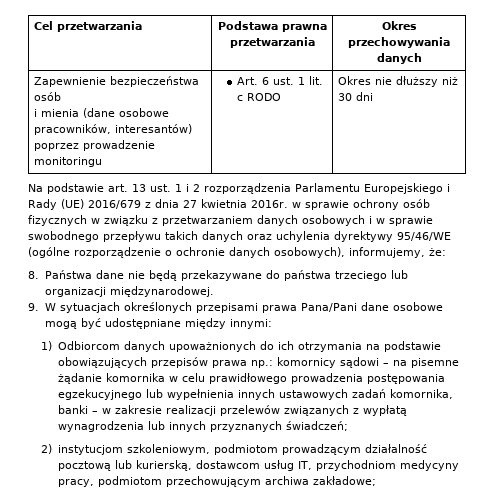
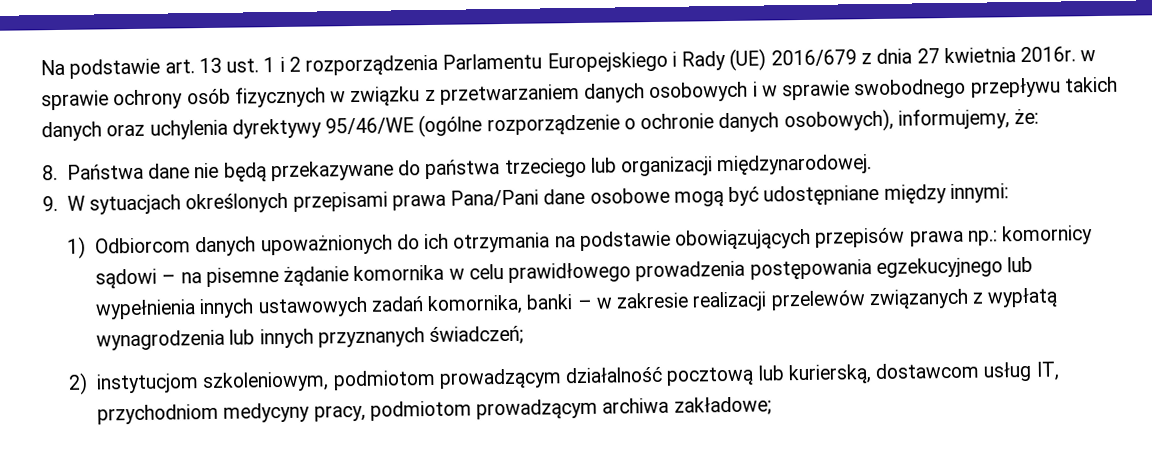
- Cel przetwarzania | Podstawa prawna przetwarzania | Okres przechowywania danych
- Zapewnienie bezpieczeństwa osób
- i mienia (dane osobowe pracowników, interesantów) poprzez prowadzenie monitoringu | Art. 6 ust. 1 lit. c RODO | Okres nie dłuższy niż 30 dni
- 2) instytucjom szkoleniowym, podmiotom prowadzącym działalność pocztową lub kurierską, dostawcom usług IT, przychodniom medycyny pracy, podmiotom przechowującym archiwa zakładowe;
+ 2) instytucjom szkoleniowym, podmiotom prowadzącym działalność pocztową lub kurierską, dostawcom usług IT, przychodniom medycyny pracy, podmiotom prowadzącym archiwa zakładowe;

